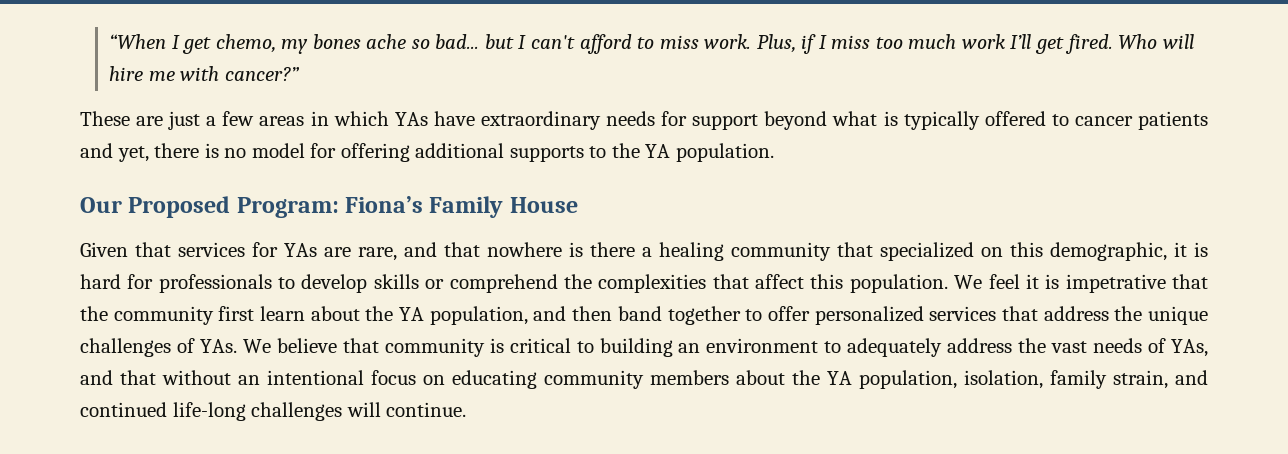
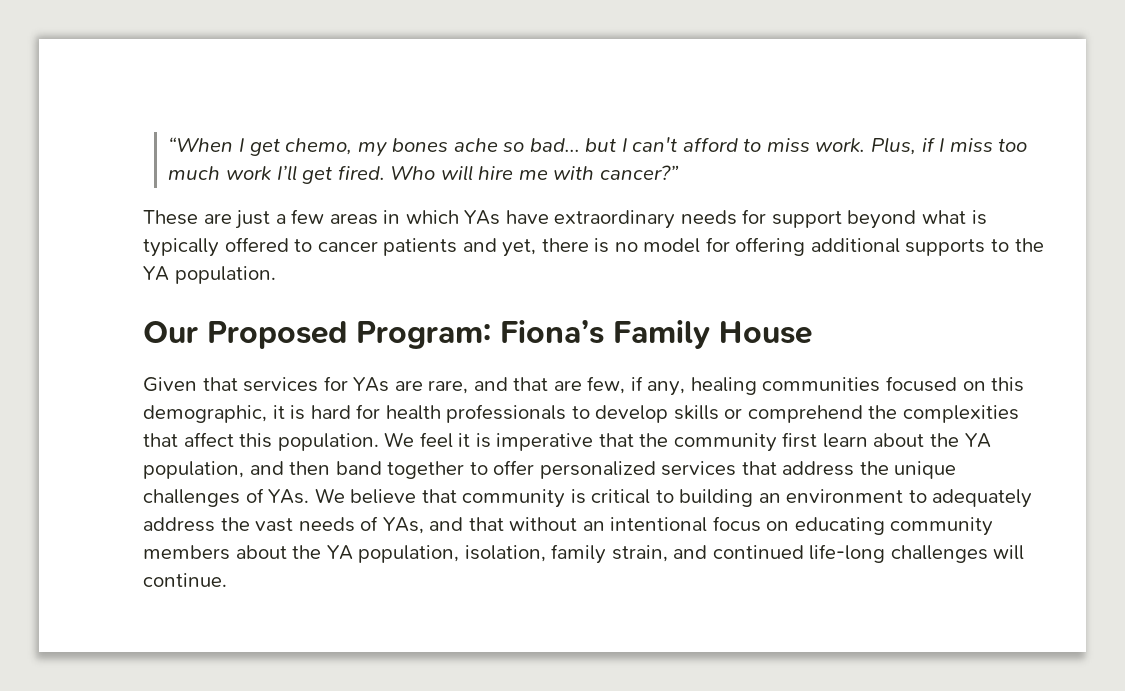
- Given that services for YAs are rare, and that nowhere is there a healing community that specialized on this demographic, it is hard for professionals to develop skills or comprehend the complexities that affect this population.
+ Given that services for YAs are rare, and that are few, if any, healing communities focused on this demographic, it is hard for health professionals to develop skills or comprehend the complexities that affect this population.
- We feel it is impetrative that the community first learn about the YA population, and then band together to offer personalized services that address the unique challenges of YAs. We believe that community is critical to building an environment to adequately address the vast needs of YAs, and that without an intentional focus on educating community members about the YA population, isolation, family strain, and continued life-long challenges will continue.
+ We feel it is imperative that the community first learn about the YA population, and then band together to offer personalized services that address the unique challenges of YAs. We believe that community is critical to building an environment to adequately address the vast needs of YAs, and that without an intentional focus on educating community members about the YA population, isolation, family strain, and continued life-long challenges will continue.

